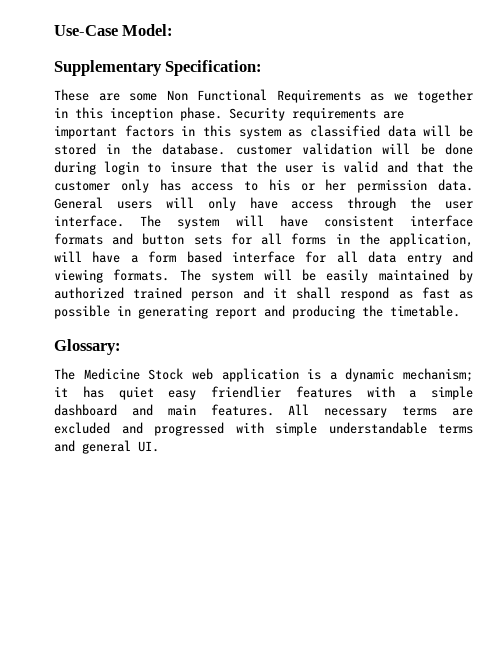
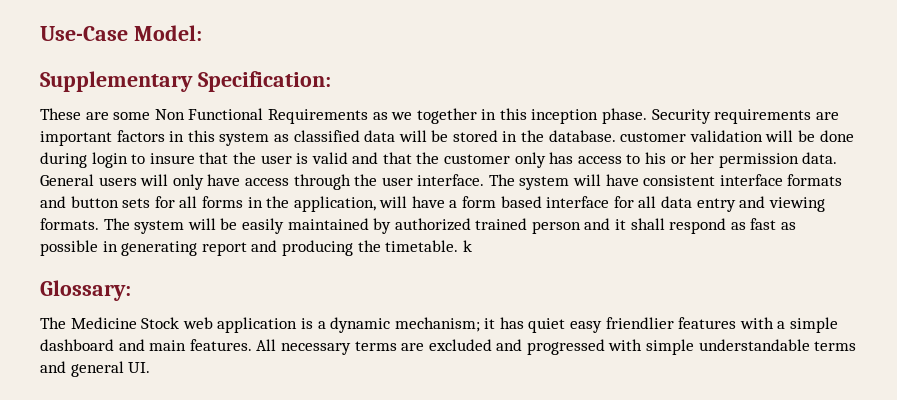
- The system will be easily maintained by authorized trained person and it shall respond as fast as possible in generating report and producing the timetable.
+ The system will be easily maintained by authorized trained person and it shall respond as fast as possible in generating report and producing the timetable. k

